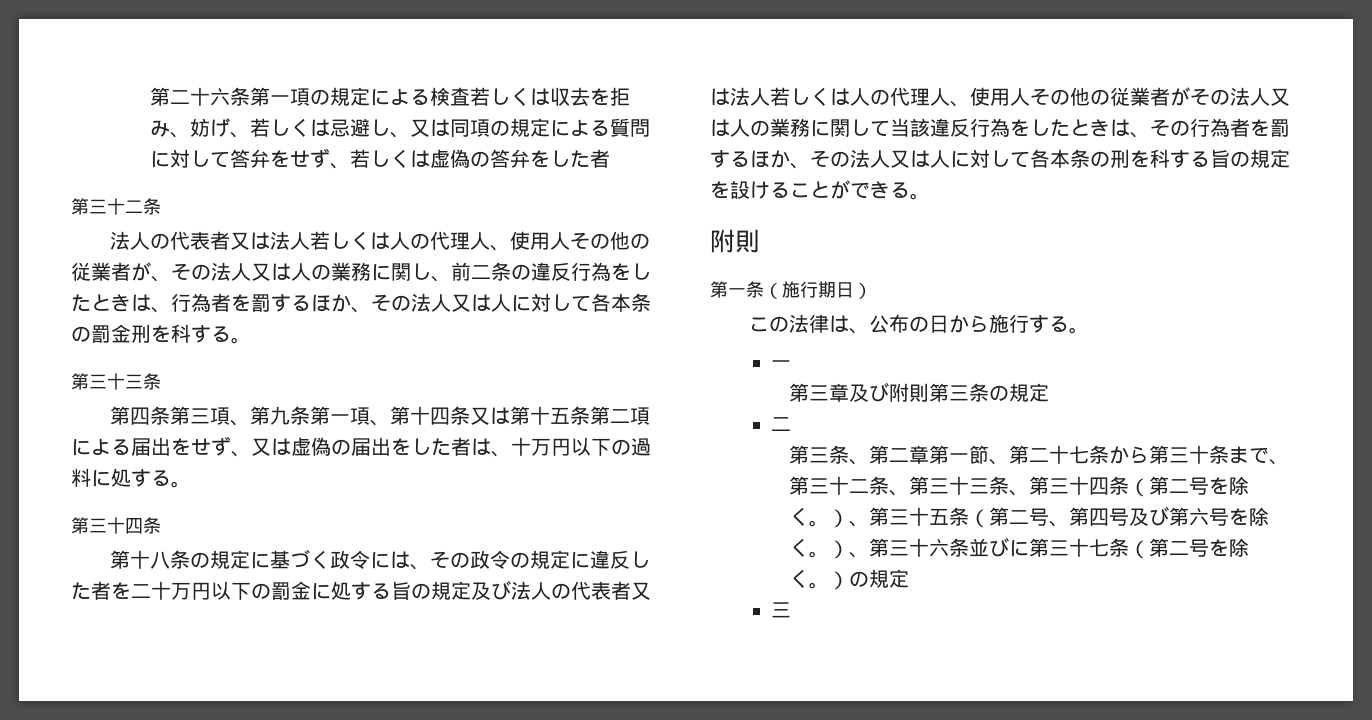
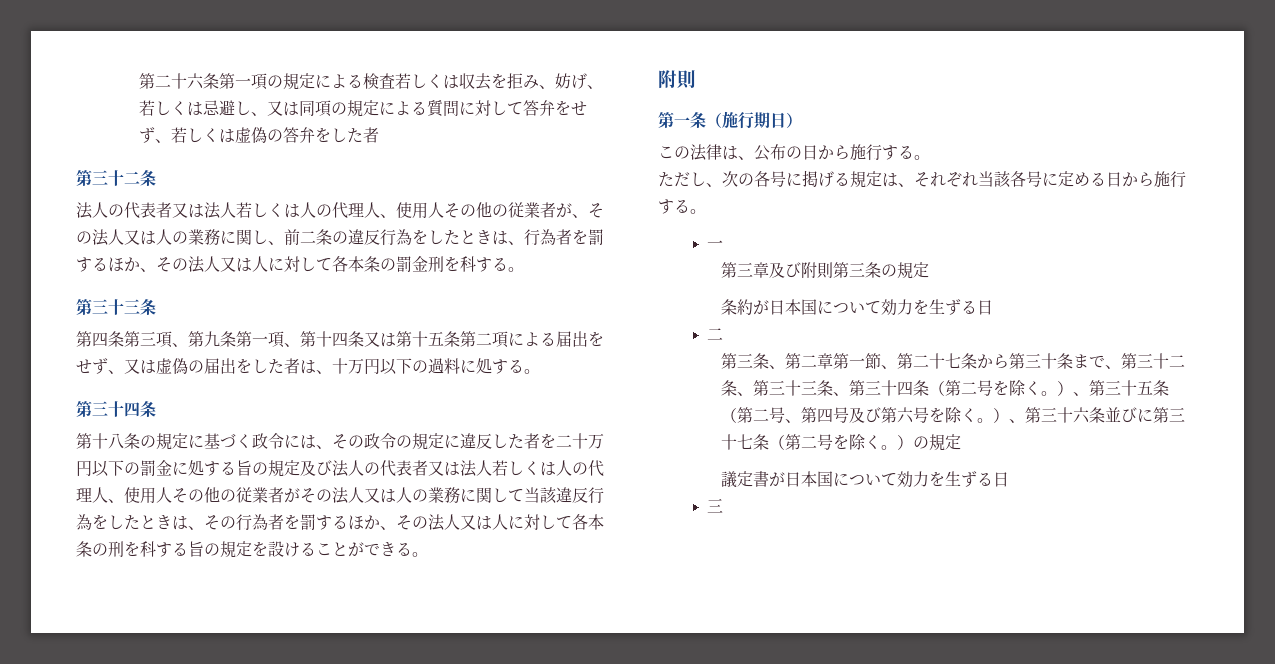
+ ただし、次の各号に掲げる規定は、それぞれ当該各号に定める日から施行する。
+ 条約が日本国について効力を生ずる日
+ 議定書が日本国について効力を生ずる日

